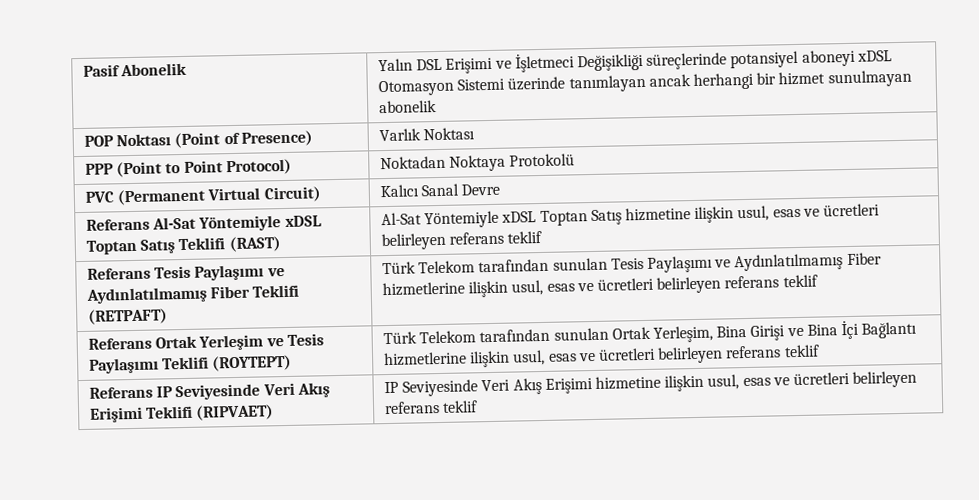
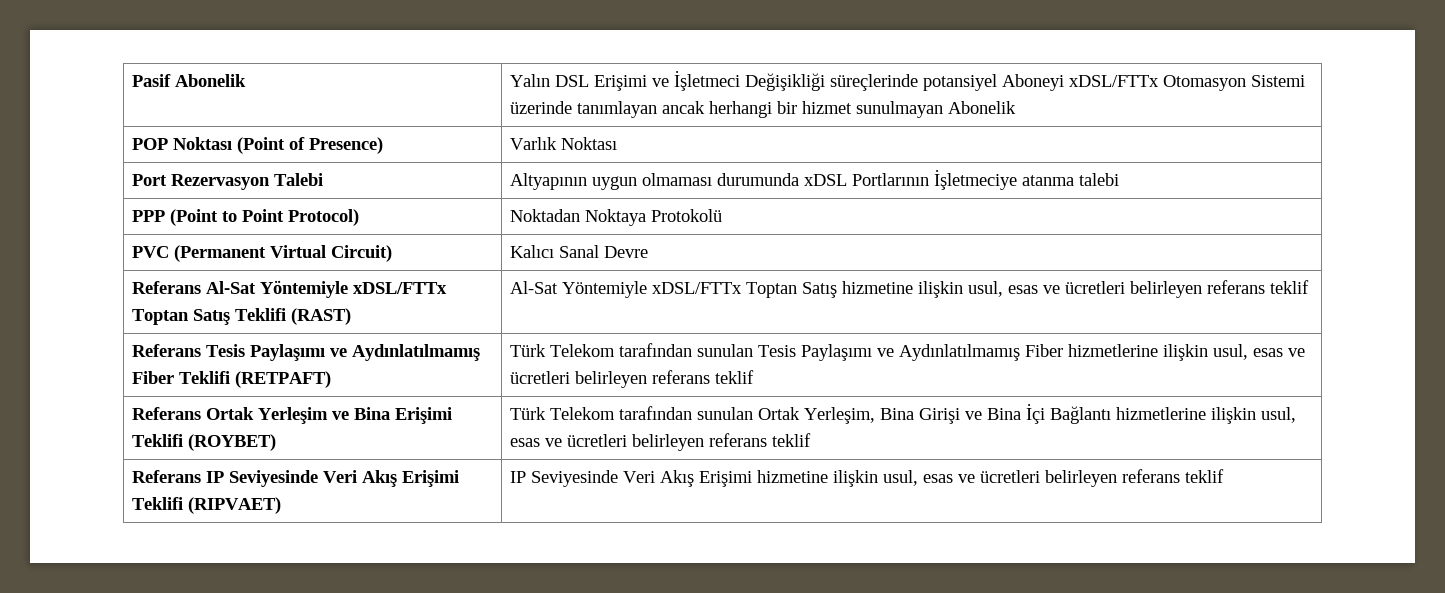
- Pasif Abonelik | Yalın DSL Erişimi ve İşletmeci Değişikliği süreçlerinde potansiyel aboneyi xDSL Otomasyon Sistemi üzerinde tanımlayan ancak herhangi bir hizmet sunulmayan abonelik
+ Pasif Abonelik | Yalın DSL Erişimi ve İşletmeci Değişikliği süreçlerinde potansiyel Aboneyi xDSL/FTTx Otomasyon Sistemi üzerinde tanımlayan ancak herhangi bir hizmet sunulmayan Abonelik
+ Port Rezervasyon Talebi | Altyapının uygun olmaması durumunda xDSL Portlarının İşletmeciye atanma talebi
- Referans Al-Sat Yöntemiyle xDSL Toptan Satış Teklifi (RAST) | Al-Sat Yöntemiyle xDSL Toptan Satış hizmetine ilişkin usul, esas ve ücretleri belirleyen referans teklif
+ Referans Al-Sat Yöntemiyle xDSL/FTTx Toptan Satış Teklifi (RAST) | Al-Sat Yöntemiyle xDSL/FTTx Toptan Satış hizmetine ilişkin usul, esas ve ücretleri belirleyen referans teklif
- Referans Ortak Yerleşim ve Tesis Paylaşımı Teklifi (ROYTEPT) | Türk Telekom tarafından sunulan Ortak Yerleşim, Bina Girişi ve Bina İçi Bağlantı hizmetlerine ilişkin usul, esas ve ücretleri belirleyen referans teklif
+ Referans Ortak Yerleşim ve Bina Erişimi Teklifi (ROYBET) | Türk Telekom tarafından sunulan Ortak Yerleşim, Bina Girişi ve Bina İçi Bağlantı hizmetlerine ilişkin usul, esas ve ücretleri belirleyen referans teklif

